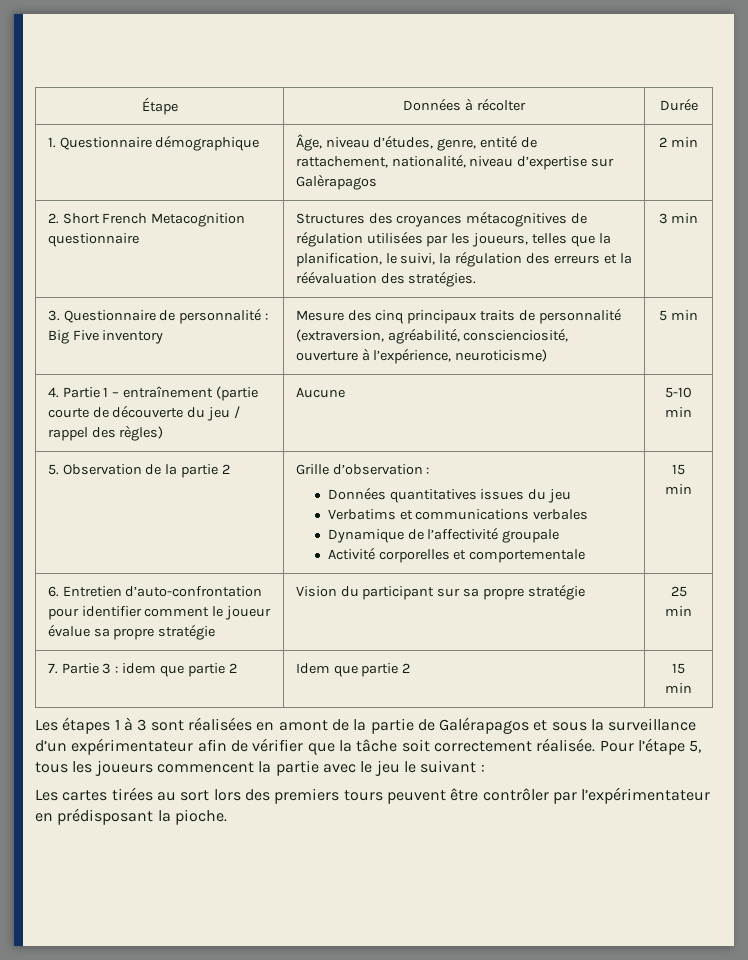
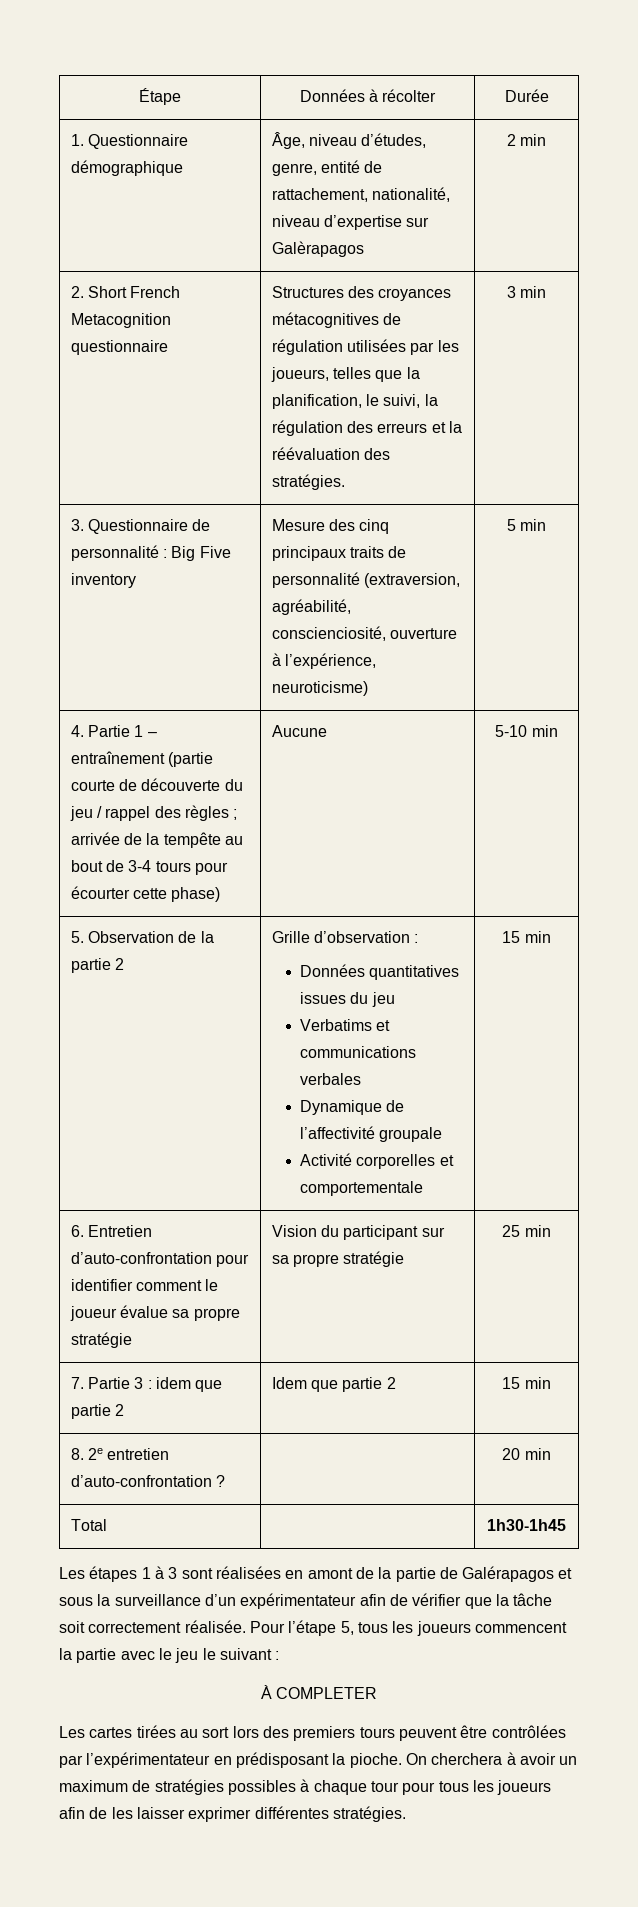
- 4. Partie 1 – entraînement (partie courte de découverte du jeu / rappel des règles) | Aucune | 5-10 min
+ 4. Partie 1 – entraînement (partie courte de découverte du jeu / rappel des règles ; arrivée de la tempête au bout de 3-4 tours pour écourter cette phase) | Aucune | 5-10 min
+ 8. 2e entretien d’auto-confrontation ? | | 20 min
+ Total | | 1h30-1h45
+ À COMPLETER
- Les cartes tirées au sort lors des premiers tours peuvent être contrôler par l’expérimentateur en prédisposant la pioche.
+ Les cartes tirées au sort lors des premiers tours peuvent être contrôlées par l’expérimentateur en prédisposant la pioche.
+ On cherchera à avoir un maximum de stratégies possibles à chaque tour pour tous les joueurs afin de les laisser exprimer différentes stratégies.

